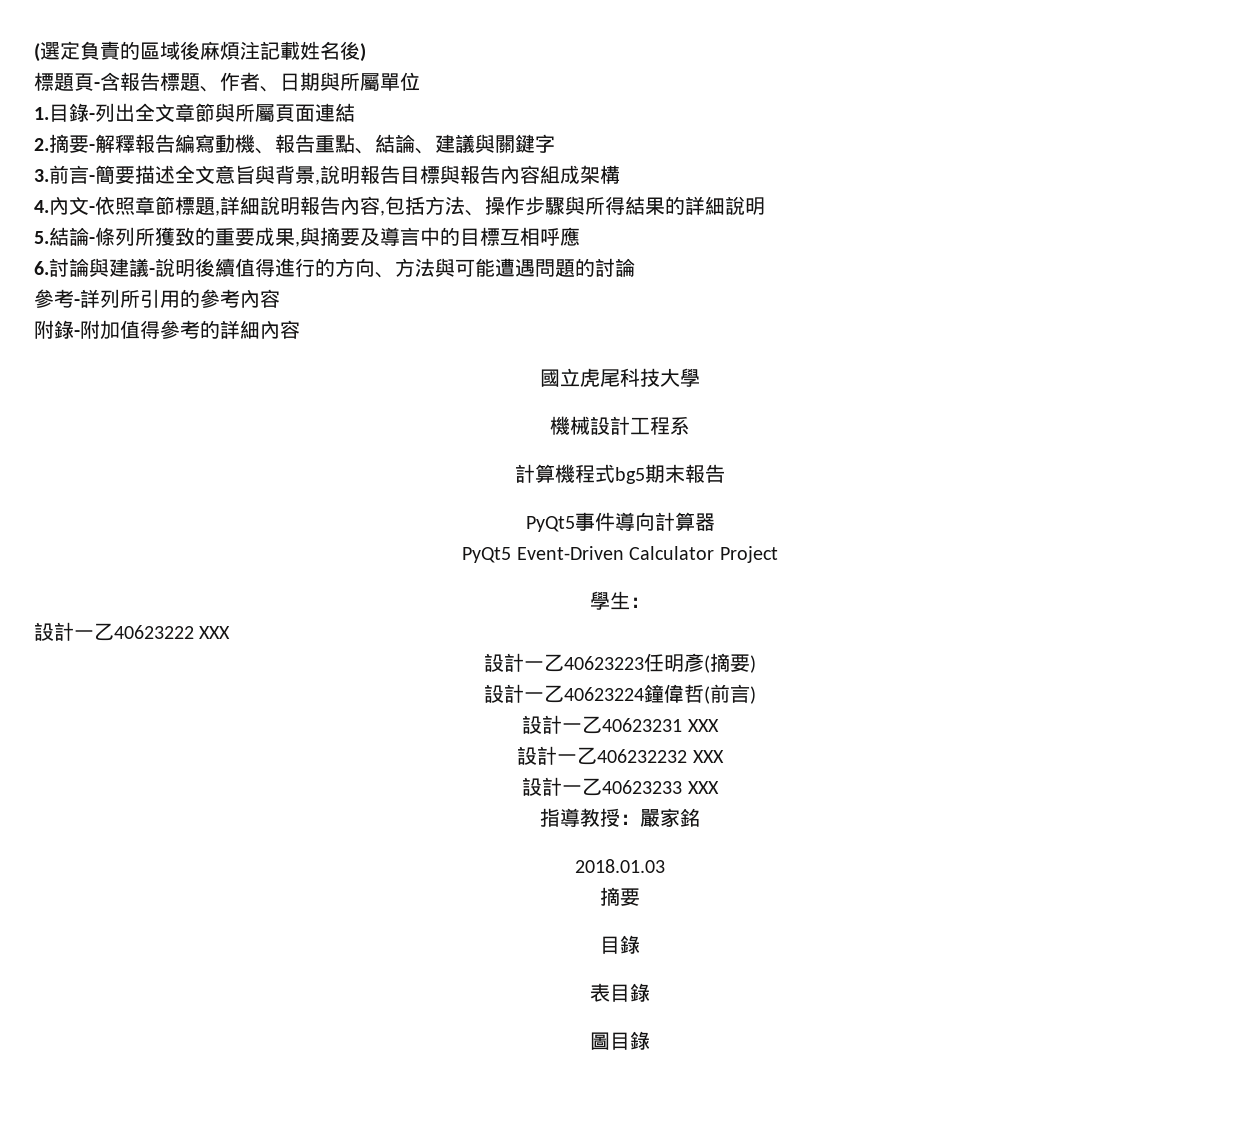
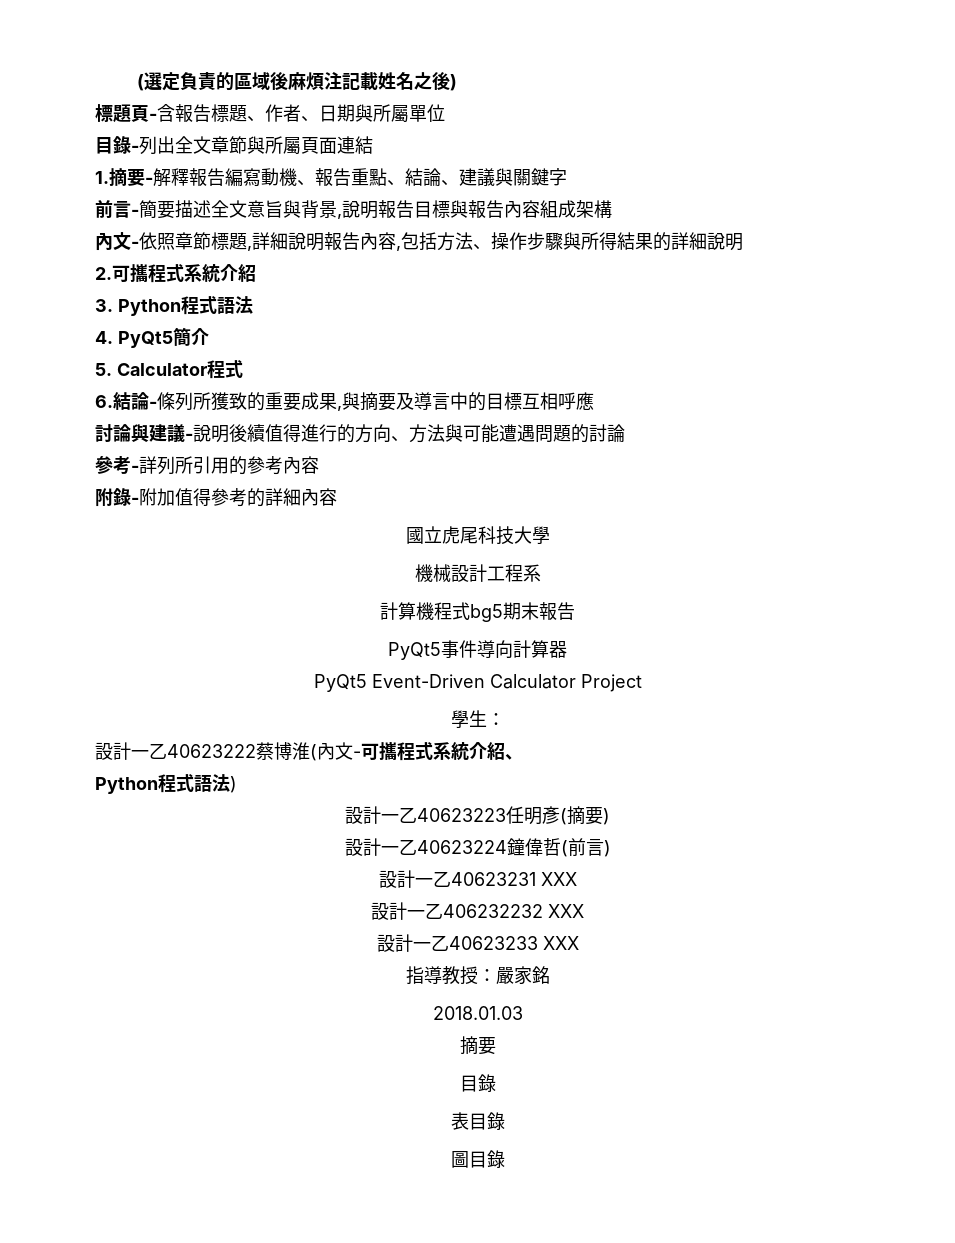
- (選定負責的區域後麻煩注記載姓名後)
+ (選定負責的區域後麻煩注記載姓名之後)
- 1.目錄-列出全文章節與所屬頁面連結
+ 目錄-列出全文章節與所屬頁面連結
- 2.摘要-解釋報告編寫動機、報告重點、結論、建議與關鍵字
+ 1.摘要-解釋報告編寫動機、報告重點、結論、建議與關鍵字
- 3.前言-簡要描述全文意旨與背景,說明報告目標與報告內容組成架構
+ 前言-簡要描述全文意旨與背景,說明報告目標與報告內容組成架構
- 4.內文-依照章節標題,詳細說明報告內容,包括方法、操作步驟與所得結果的詳細說明
+ 內文-依照章節標題,詳細說明報告內容,包括方法、操作步驟與所得結果的詳細說明
- 5.結論-條列所獲致的重要成果,與摘要及導言中的目標互相呼應
+ 2.可攜程式系統介紹
+ 3. Python程式語法
+ 4. PyQt5簡介
+ 5. Calculator程式
+ 6.結論-條列所獲致的重要成果,與摘要及導言中的目標互相呼應
- 6.討論與建議-說明後續值得進行的方向、方法與可能遭遇問題的討論
+ 討論與建議-說明後續值得進行的方向、方法與可能遭遇問題的討論
- 設計一乙40623222 XXX
+ 設計一乙40623222蔡博淮(內文-可攜程式系統介紹、
+ Python程式語法)

